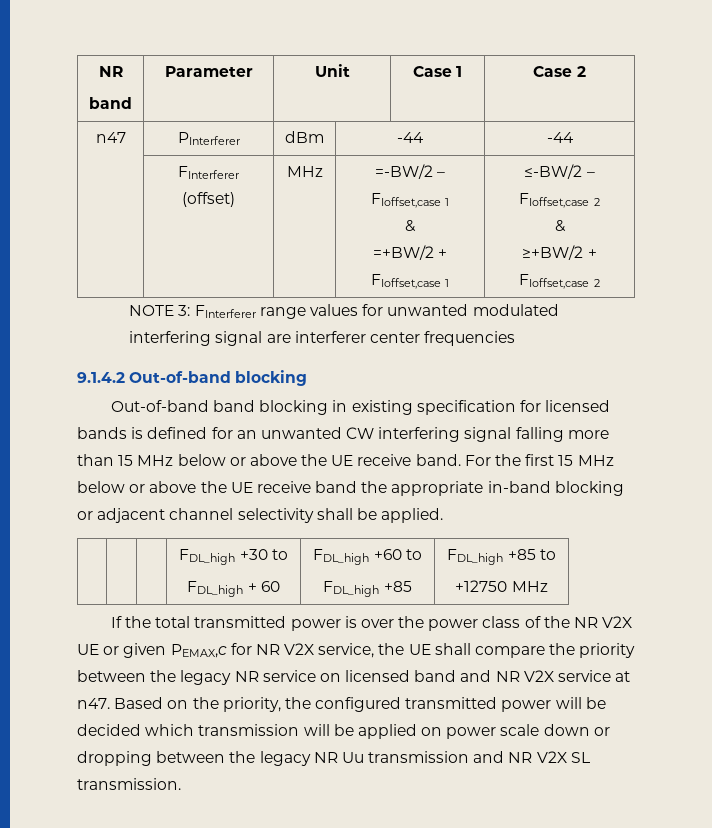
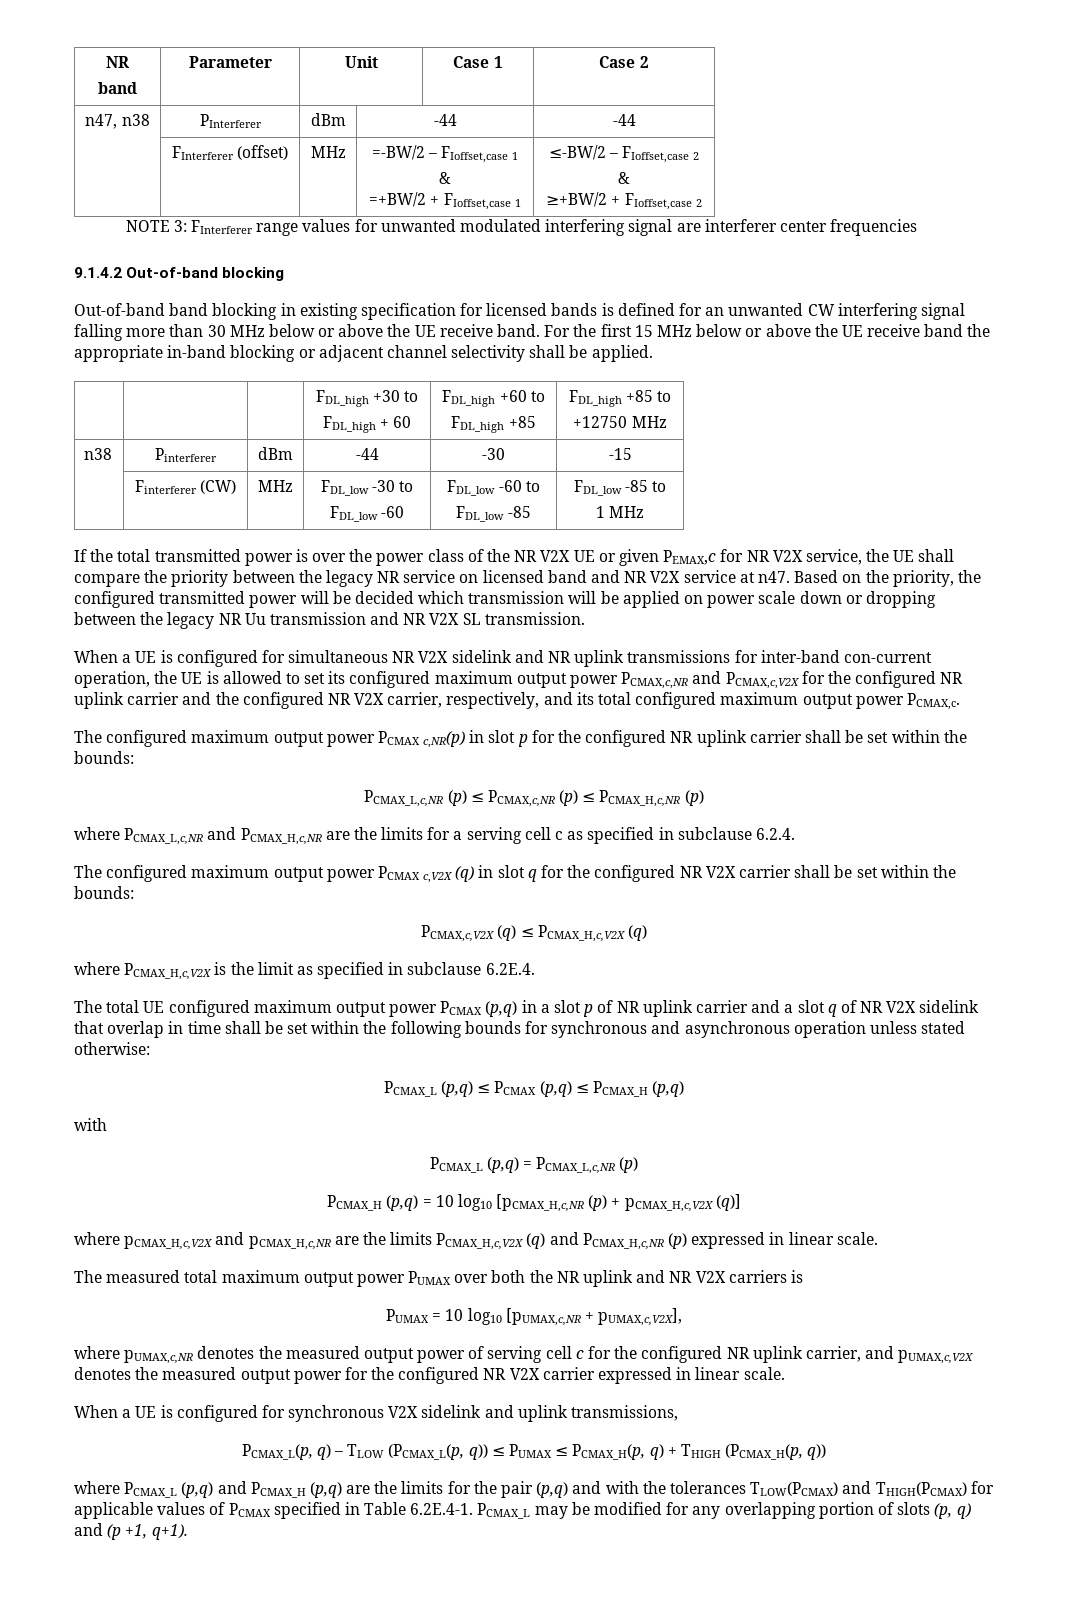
- n47 | PInterferer | dBm | -44 | -44
+ n47, n38 | PInterferer | dBm | -44 | -44
- Out-of-band band blocking in existing specification for licensed bands is defined for an unwanted CW interfering signal falling more than 15 MHz below or above the UE receive band.
+ Out-of-band band blocking in existing specification for licensed bands is defined for an unwanted CW interfering signal falling more than 30 MHz below or above the UE receive band.
+ n38 | Pinterferer | dBm | -44 | -30 | -15
+ | Finterferer (CW) | MHz | FDL_low -30 to
+ FDL_low -60 | FDL_low -60 to
+ FDL_low -85 | FDL_low -85 to
+ 1 MHz
+ When a UE is configured for simultaneous NR V2X sidelink and NR uplink transmissions for inter-band con-current operation, the UE is allowed to set its configured maximum output power PCMAX,c,NR and PCMAX,c,V2X for the configured NR uplink carrier and the configured NR V2X carrier, respectively, and its total configured maximum output power PCMAX,c.
+ The configured maximum output power PCMAX c,NR(p) in slot p for the configured NR uplink carrier shall be set within the bounds:
+ PCMAX_L,c,NR (p) ≤ PCMAX,c,NR (p) ≤ PCMAX_H,c,NR (p)
+ where PCMAX_L,c,NR and PCMAX_H,c,NR are the limits for a serving cell c as specified in subclause 6.2.4.
+ The configured maximum output power PCMAX c,V2X (q) in slot q for the configured NR V2X carrier shall be set within the bounds:
+ PCMAX,c,V2X (q) ≤ PCMAX_H,c,V2X (q)
+ where PCMAX_H,c,V2X is the limit as specified in subclause 6.2E.4.
+ The total UE configured maximum output power PCMAX (p,q) in a slot p of NR uplink carrier and a slot q of NR V2X sidelink that overlap in time shall be set within the following bounds for synchronous and asynchronous operation unless stated otherwise:
+ PCMAX_L (p,q) ≤ PCMAX (p,q) ≤ PCMAX_H (p,q)
+ with
+ PCMAX_L (p,q) = PCMAX_L,c,NR (p)
+ PCMAX_H (p,q) = 10 log10 [pCMAX_H,c,NR (p) + pCMAX_H,c,V2X (q)]
+ where pCMAX_H,c,V2X and pCMAX_H,c,NR are the limits PCMAX_H,c,V2X (q) and PCMAX_H,c,NR (p) expressed in linear scale.
+ The measured total maximum output power PUMAX over both the NR uplink and NR V2X carriers is
+ PUMAX = 10 log10 [pUMAX,c,NR + pUMAX,c,V2X],
+ where pUMAX,c,NR denotes the measured output power of serving cell c for the configured NR uplink carrier, and pUMAX,c,V2X denotes the measured output power for the configured NR V2X carrier expressed in linear scale.
+ When a UE is configured for synchronous V2X sidelink and uplink transmissions,
+ PCMAX_L(p, q) – TLOW (PCMAX_L(p, q)) ≤ PUMAX ≤ PCMAX_H(p, q) + THIGH (PCMAX_H(p, q))
+ where PCMAX_L (p,q) and PCMAX_H (p,q) are the limits for the pair (p,q) and with the tolerances TLOW(PCMAX) and THIGH(PCMAX) for applicable values of PCMAX specified in Table 6.2E.4-1. PCMAX_L may be modified for any overlapping portion of slots (p, q) and (p +1, q+1).

